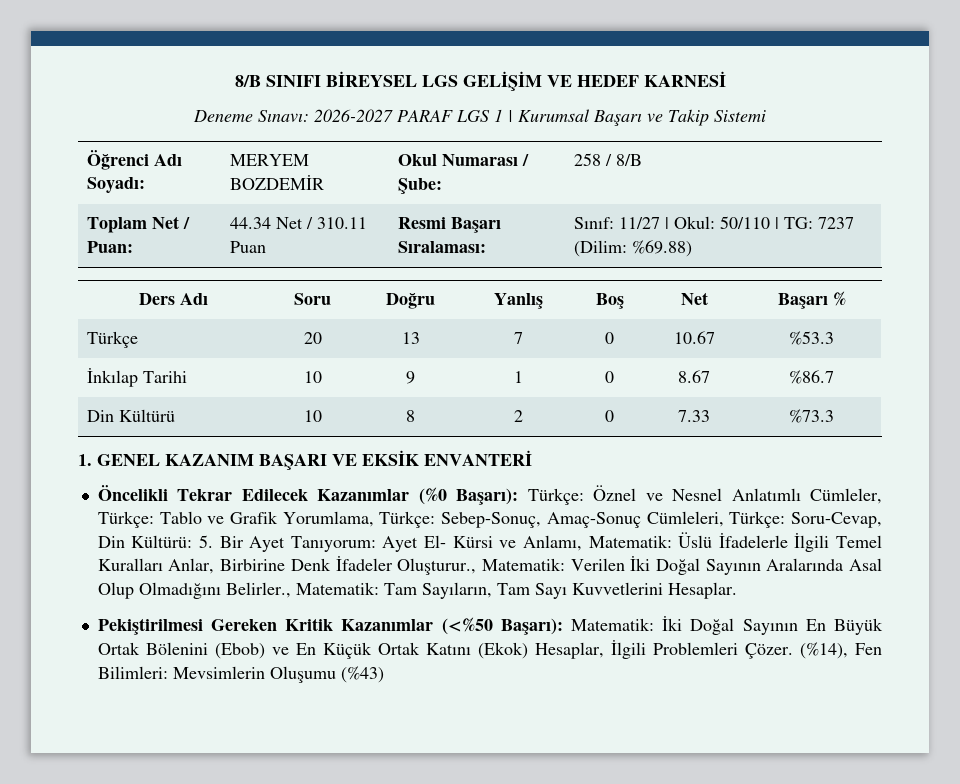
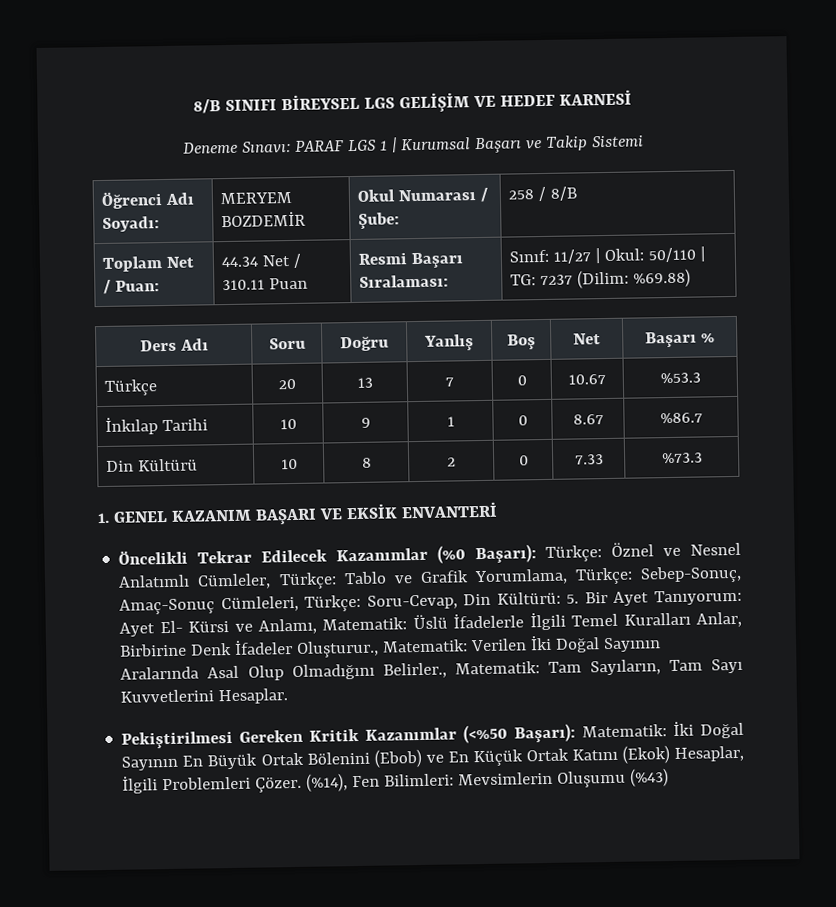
- Deneme Sınavı: 2026-2027 PARAF LGS 1 | Kurumsal Başarı ve Takip Sistemi
+ Deneme Sınavı: PARAF LGS 1 | Kurumsal Başarı ve Takip Sistemi

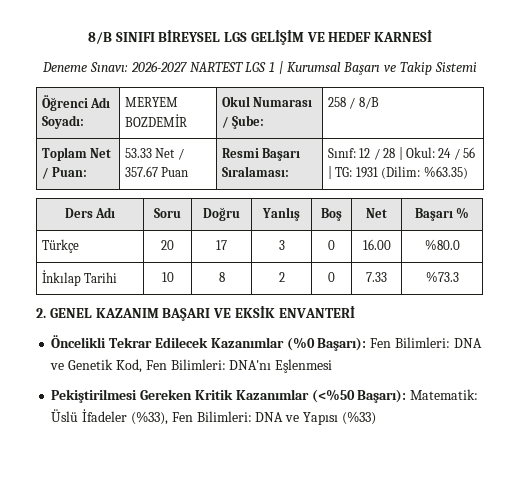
- Deneme Sınavı: PARAF LGS 1 | Kurumsal Başarı ve Takip Sistemi
+ Deneme Sınavı: 2026-2027 NARTEST LGS 1 | Kurumsal Başarı ve Takip Sistemi
- Toplam Net / Puan: | 44.34 Net / 310.11 Puan | Resmi Başarı Sıralaması: | Sınıf: 11/27 | Okul: 50/110 | TG: 7237 (Dilim: %69.88)
+ Toplam Net / Puan: | 53.33 Net / 357.67 Puan | Resmi Başarı Sıralaması: | Sınıf: 12 / 28 | Okul: 24 / 56 | TG: 1931 (Dilim: %63.35)
- Türkçe | 20 | 13 | 7 | 0 | 10.67 | %53.3
+ Türkçe | 20 | 17 | 3 | 0 | 16.00 | %80.0
- İnkılap Tarihi | 10 | 9 | 1 | 0 | 8.67 | %86.7
- Din Kültürü | 10 | 8 | 2 | 0 | 7.33 | %73.3
+ İnkılap Tarihi | 10 | 8 | 2 | 0 | 7.33 | %73.3
- 1. GENEL KAZANIM BAŞARI VE EKSİK ENVANTERİ
+ 2. GENEL KAZANIM BAŞARI VE EKSİK ENVANTERİ
- Öncelikli Tekrar Edilecek Kazanımlar (%0 Başarı): Türkçe: Öznel ve Nesnel Anlatımlı Cümleler, Türkçe: Tablo ve Grafik Yorumlama, Türkçe: Sebep-Sonuç, Amaç-Sonuç Cümleleri, Türkçe: Soru-Cevap, Din Kültürü: 5. Bir Ayet Tanıyorum: Ayet El- Kürsi ve Anlamı, Matematik: Üslü İfadelerle İlgili Temel Kuralları Anlar, Birbirine Denk İfadeler Oluşturur., Matematik: Verilen İki Doğal Sayının Aralarında Asal Olup Olmadığını Belirler., Matematik: Tam Sayıların, Tam Sayı Kuvvetlerini Hesaplar.
+ Öncelikli Tekrar Edilecek Kazanımlar (%0 Başarı): Fen Bilimleri: DNA ve Genetik Kod, Fen Bilimleri: DNA'nı Eşlenmesi
- Pekiştirilmesi Gereken Kritik Kazanımlar (<%50 Başarı): Matematik: İki Doğal Sayının En Büyük Ortak Bölenini (Ebob) ve En Küçük Ortak Katını (Ekok) Hesaplar, İlgili Problemleri Çözer. (%14), Fen Bilimleri: Mevsimlerin Oluşumu (%43)
+ Pekiştirilmesi Gereken Kritik Kazanımlar (<%50 Başarı): Matematik: Üslü İfadeler (%33), Fen Bilimleri: DNA ve Yapısı (%33)

